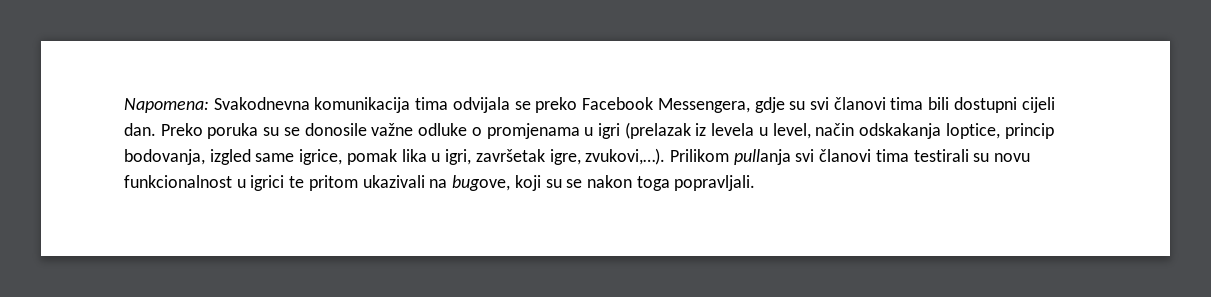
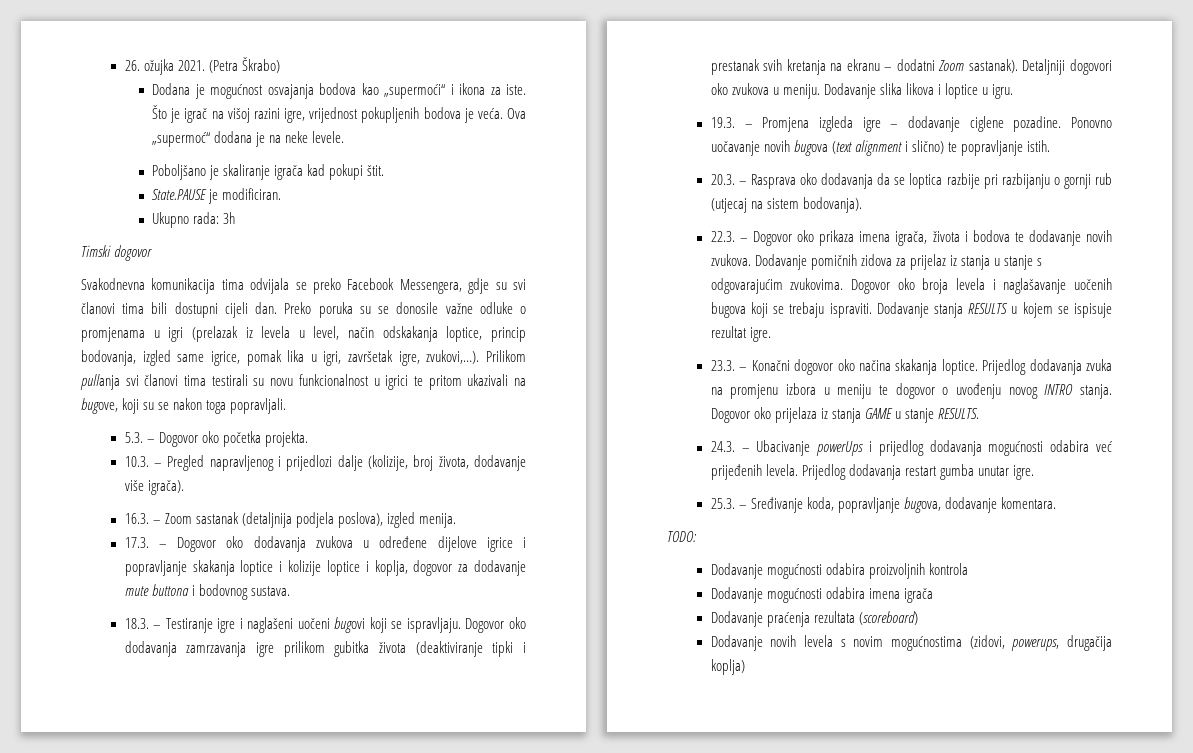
- Napomena: Svakodnevna komunikacija tima odvijala se preko Facebook Messengera, gdje su svi članovi tima bili dostupni cijeli dan.
+ 26. ožujka 2021. (Petra Škrabo)
+ Dodana je mogućnost osvajanja bodova kao „supermoći“ i ikona za iste. Što je igrač na višoj razini igre, vrijednost pokupljenih bodova je veća. Ova „supermoć“ dodana je na neke levele.
+ Poboljšano je skaliranje igrača kad pokupi štit.
+ State.PAUSE je modificiran.
+ Ukupno rada: 3h
+ Timski dogovor
+ Svakodnevna komunikacija tima odvijala se preko Facebook Messengera, gdje su svi članovi tima bili dostupni cijeli dan.
+ 5.3. – Dogovor oko početka projekta.
+ 10.3. – Pregled napravljenog i prijedlozi dalje (kolizije, broj života, dodavanje više igrača).
+ 16.3. – Zoom sastanak (detaljnija podjela poslova), izgled menija.
+ 17.3. – Dogovor oko dodavanja zvukova u određene dijelove igrice i popravljanje skakanja loptice i kolizije loptice i koplja, dogovor za dodavanje mute buttona i bodovnog sustava.
+ 18.3. – Testiranje igre i naglašeni uočeni bugovi koji se ispravljaju. Dogovor oko dodavanja zamrzavanja igre prilikom gubitka života (deaktiviranje tipki i prestanak svih kretanja na ekranu – dodatni Zoom sastanak). Detaljniji dogovori oko zvukova u meniju. Dodavanje slika likova i loptice u igru.
+ 19.3. – Promjena izgleda igre – dodavanje ciglene pozadine. Ponovno uočavanje novih bugova (text alignment i slično) te popravljanje istih.
+ 20.3. – Rasprava oko dodavanja da se loptica razbije pri razbijanju o gornji rub (utjecaj na sistem bodovanja).
+ 22.3. – Dogovor oko prikaza imena igrača, života i bodova te dodavanje novih zvukova. Dodavanje pomičnih zidova za prijelaz iz stanja u stanje s odgovarajućim zvukovima. Dogovor oko broja levela i naglašavanje uočenih bugova koji se trebaju ispraviti. Dodavanje stanja RESULTS u kojem se ispisuje rezultat igre.
+ 23.3. – Konačni dogovor oko načina skakanja loptice. Prijedlog dodavanja zvuka na promjenu izbora u meniju te dogovor o uvođenju novog INTRO stanja. Dogovor oko prijelaza iz stanja GAME u stanje RESULTS.
+ 24.3. – Ubacivanje powerUps i prijedlog dodavanja mogućnosti odabira već prijeđenih levela. Prijedlog dodavanja restart gumba unutar igre.
+ 25.3. – Sređivanje koda, popravljanje bugova, dodavanje komentara.
+ TODO:
+ Dodavanje mogućnosti odabira proizvoljnih kontrola
+ Dodavanje mogućnosti odabira imena igrača
+ Dodavanje praćenja rezultata (scoreboard)
+ Dodavanje novih levela s novim mogućnostima (zidovi, powerups, drugačija koplja)

